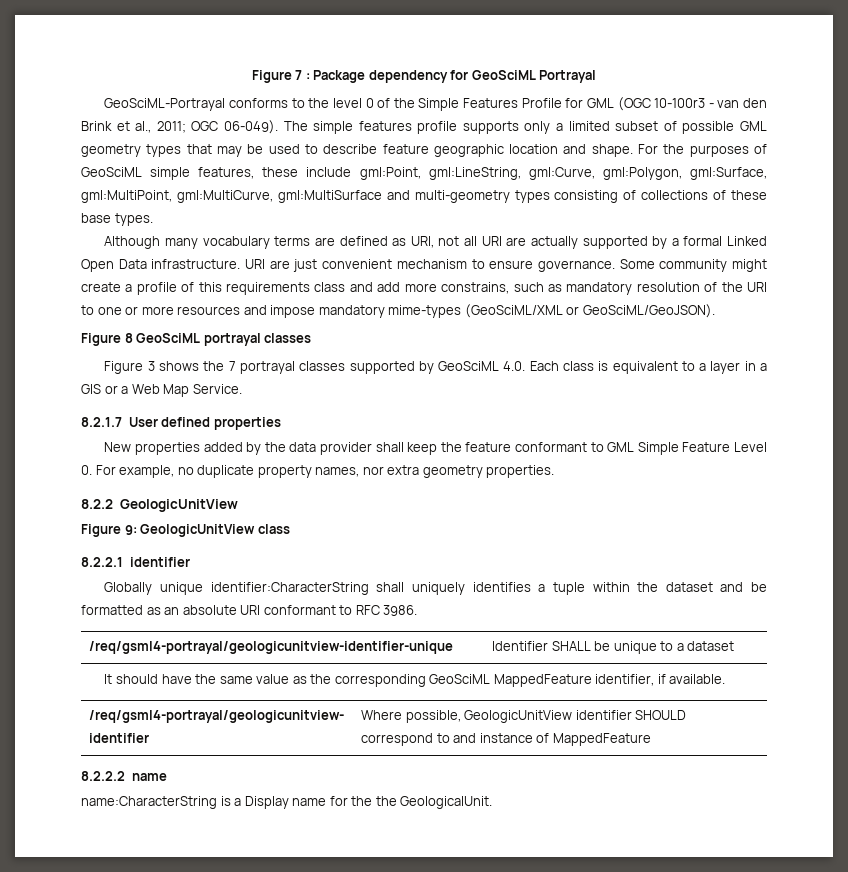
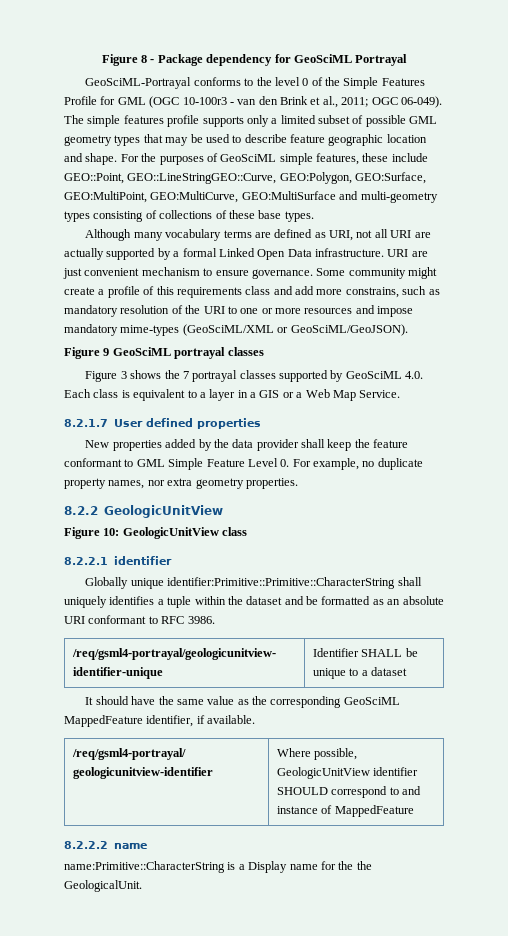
- Figure 7 : Package dependency for GeoSciML Portrayal
+ Figure 8 - Package dependency for GeoSciML Portrayal
- For the purposes of GeoSciML simple features, these include gml:Point, gml:LineString, gml:Curve, gml:Polygon, gml:Surface, gml:MultiPoint, gml:MultiCurve, gml:MultiSurface and multi-geometry types consisting of collections of these base types.
+ For the purposes of GeoSciML simple features, these include GEO::Point, GEO::LineStringGEO::Curve, GEO:Polygon, GEO:Surface, GEO:MultiPoint, GEO:MultiCurve, GEO:MultiSurface and multi-geometry types consisting of collections of these base types.
- Figure 8 GeoSciML portrayal classes
+ Figure 9 GeoSciML portrayal classes
- Figure 9: GeologicUnitView class
+ Figure 10: GeologicUnitView class
- Globally unique identifier:CharacterString shall uniquely identifies a tuple within the dataset and be formatted as an absolute URI conformant to RFC 3986.
+ Globally unique identifier:Primitive::Primitive::CharacterString shall uniquely identifies a tuple within the dataset and be formatted as an absolute URI conformant to RFC 3986.
- name:CharacterString is a Display name for the the GeologicalUnit.
+ name:Primitive::CharacterString is a Display name for the the GeologicalUnit.

